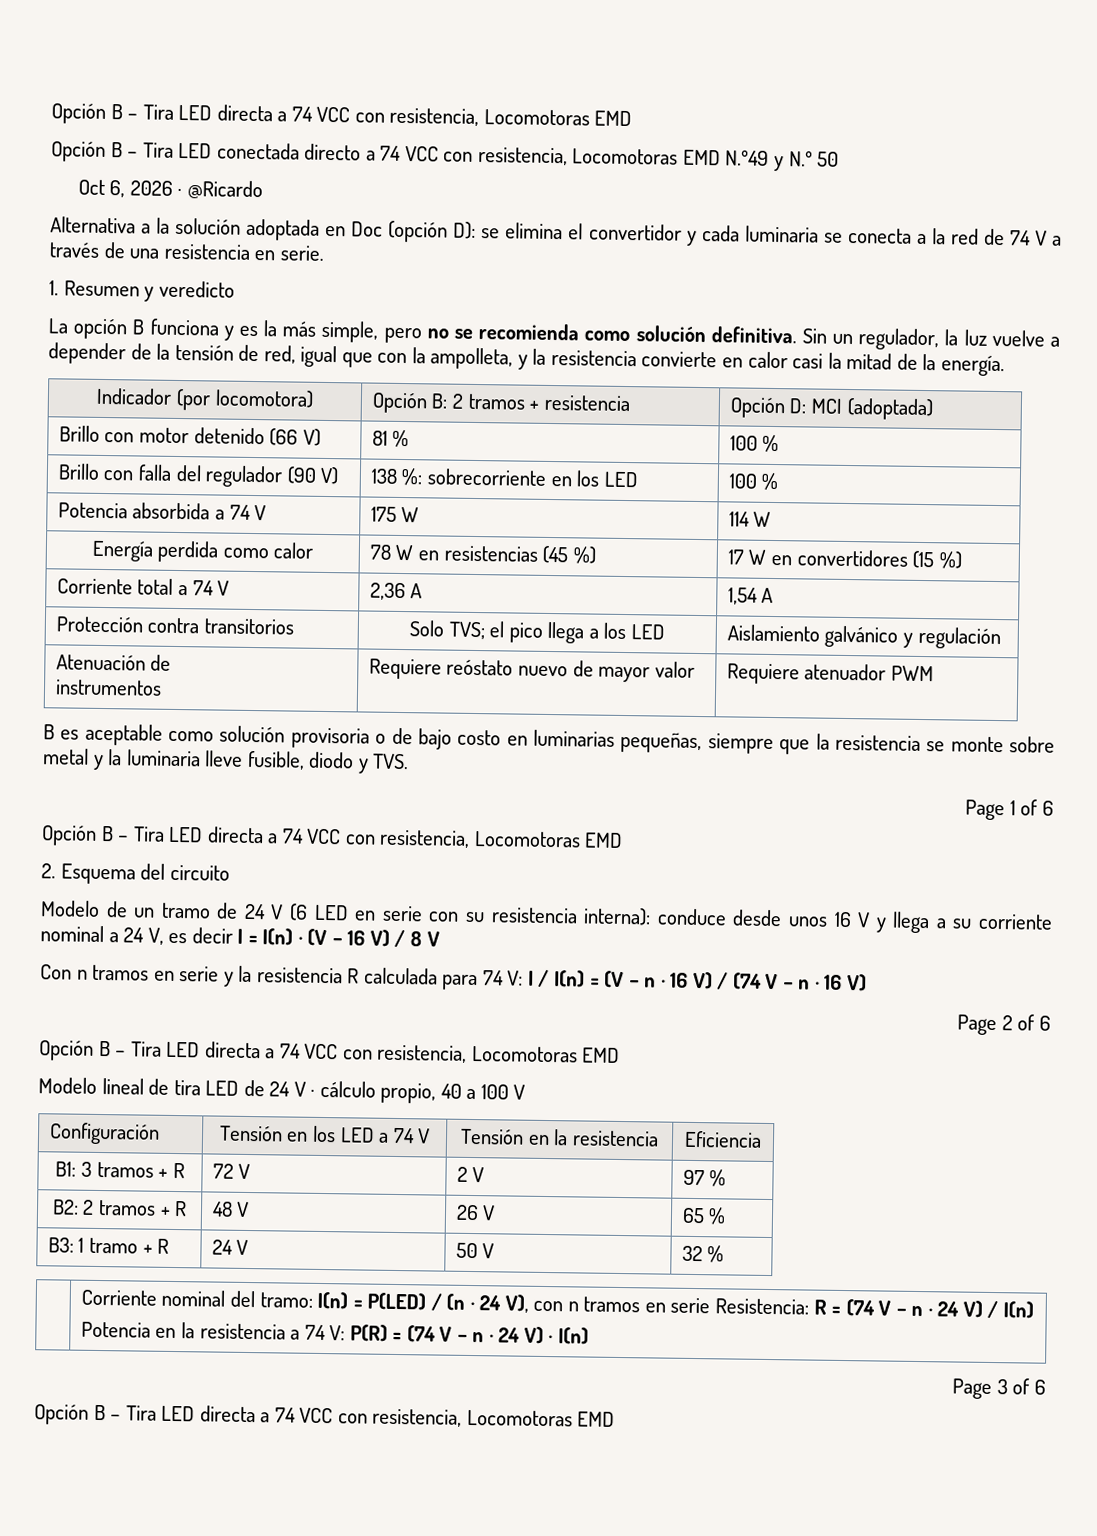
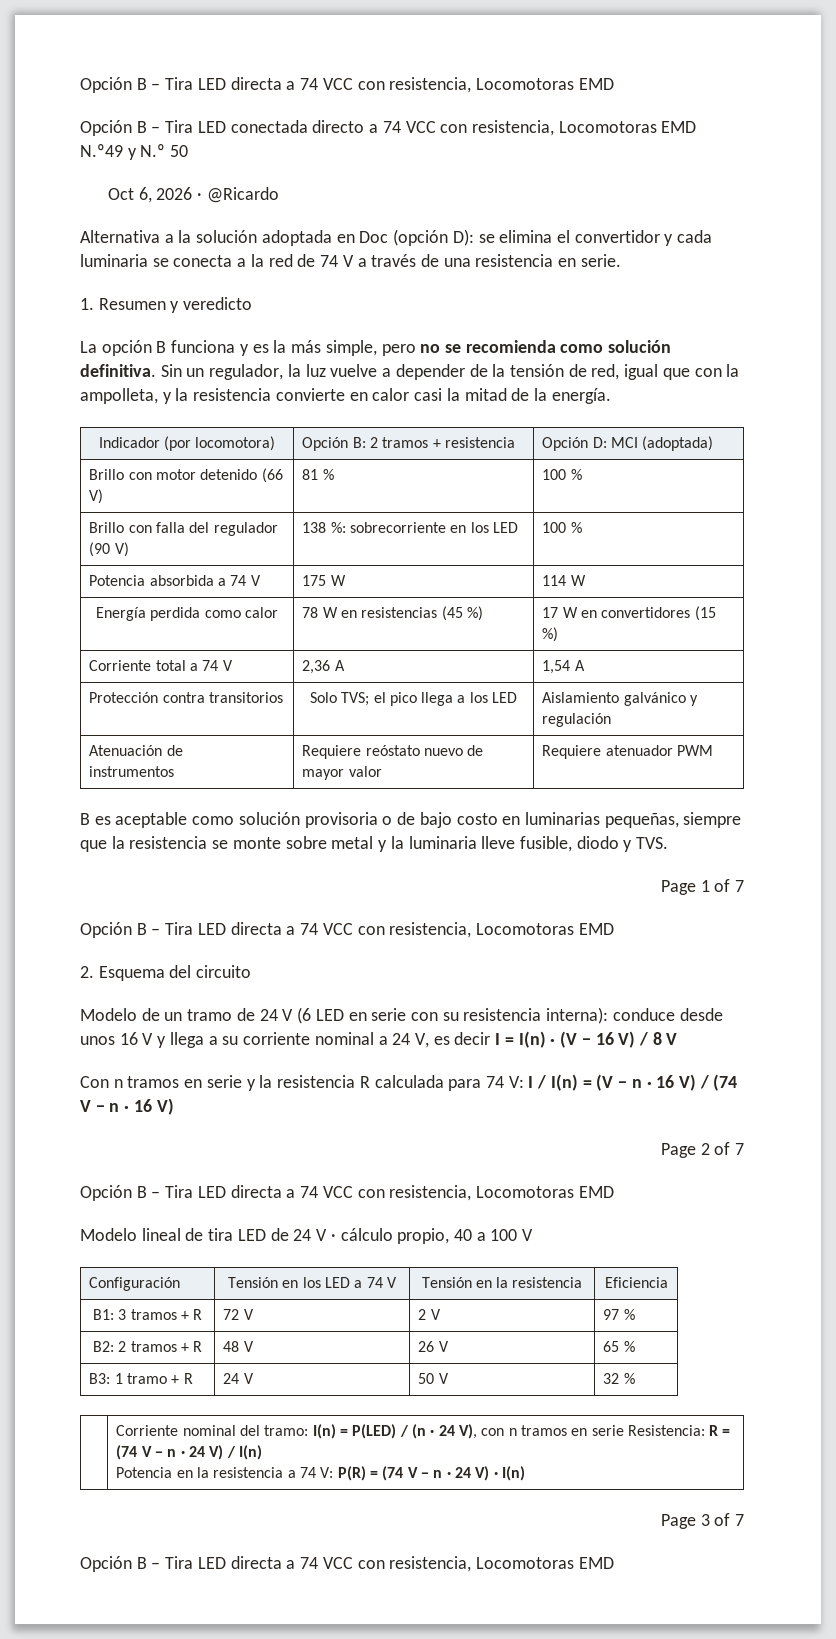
- Page 1 of 6
+ Page 1 of 7
- Page 2 of 6
+ Page 2 of 7
- Page 3 of 6
+ Page 3 of 7

